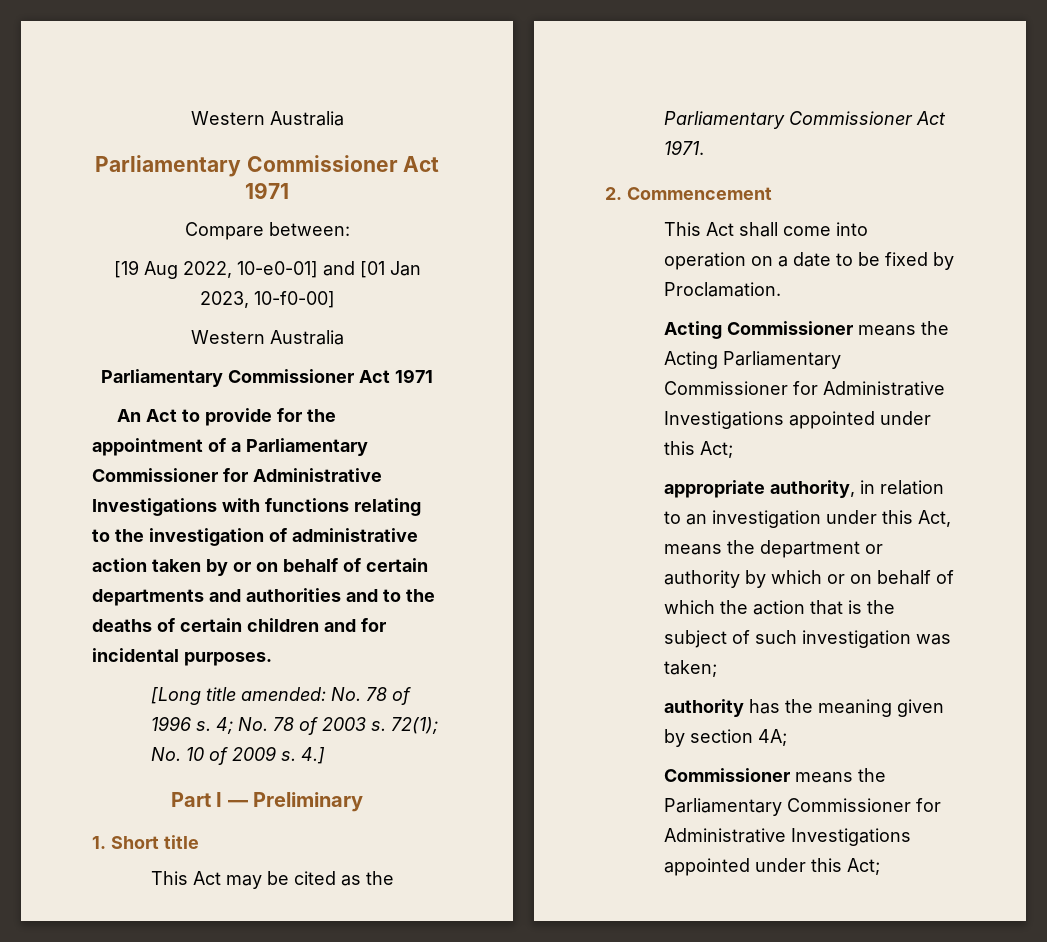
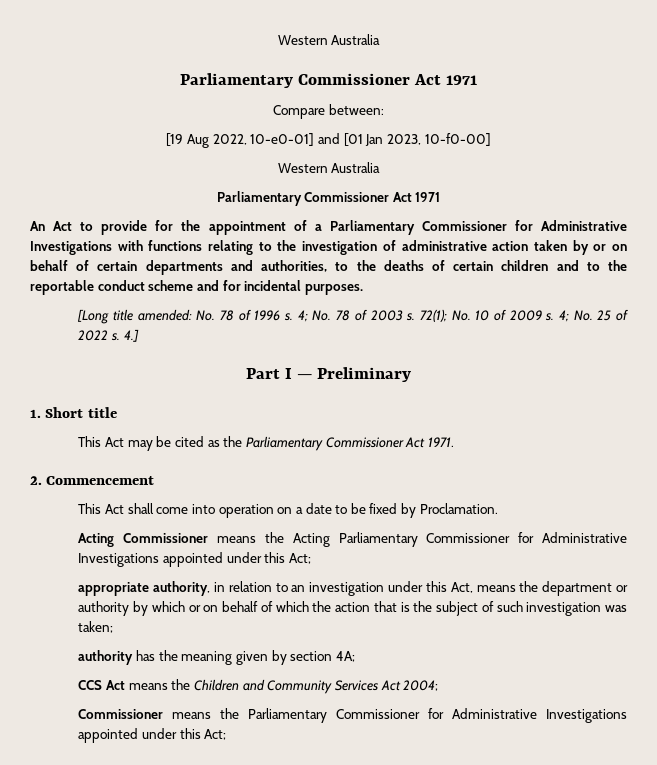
- An Act to provide for the appointment of a Parliamentary Commissioner for Administrative Investigations with functions relating to the investigation of administrative action taken by or on behalf of certain departments and authorities and to the deaths of certain children and for incidental purposes.
+ An Act to provide for the appointment of a Parliamentary Commissioner for Administrative Investigations with functions relating to the investigation of administrative action taken by or on behalf of certain departments and authorities, to the deaths of certain children and to the reportable conduct scheme and for incidental purposes.
+ 4; No. 25 of 2022 s.
+ CCS Act means the Children and Community Services Act 2004;

